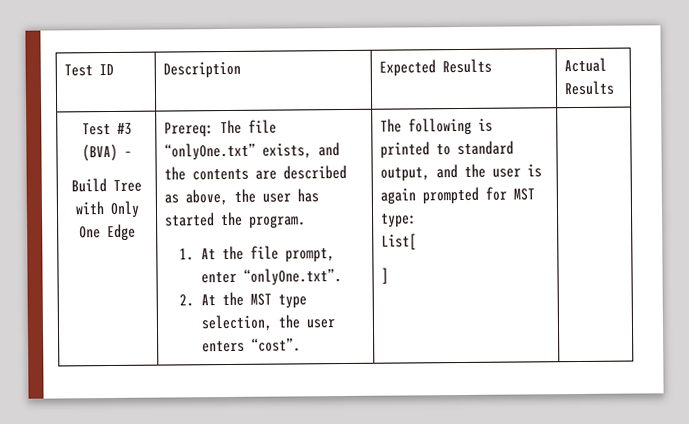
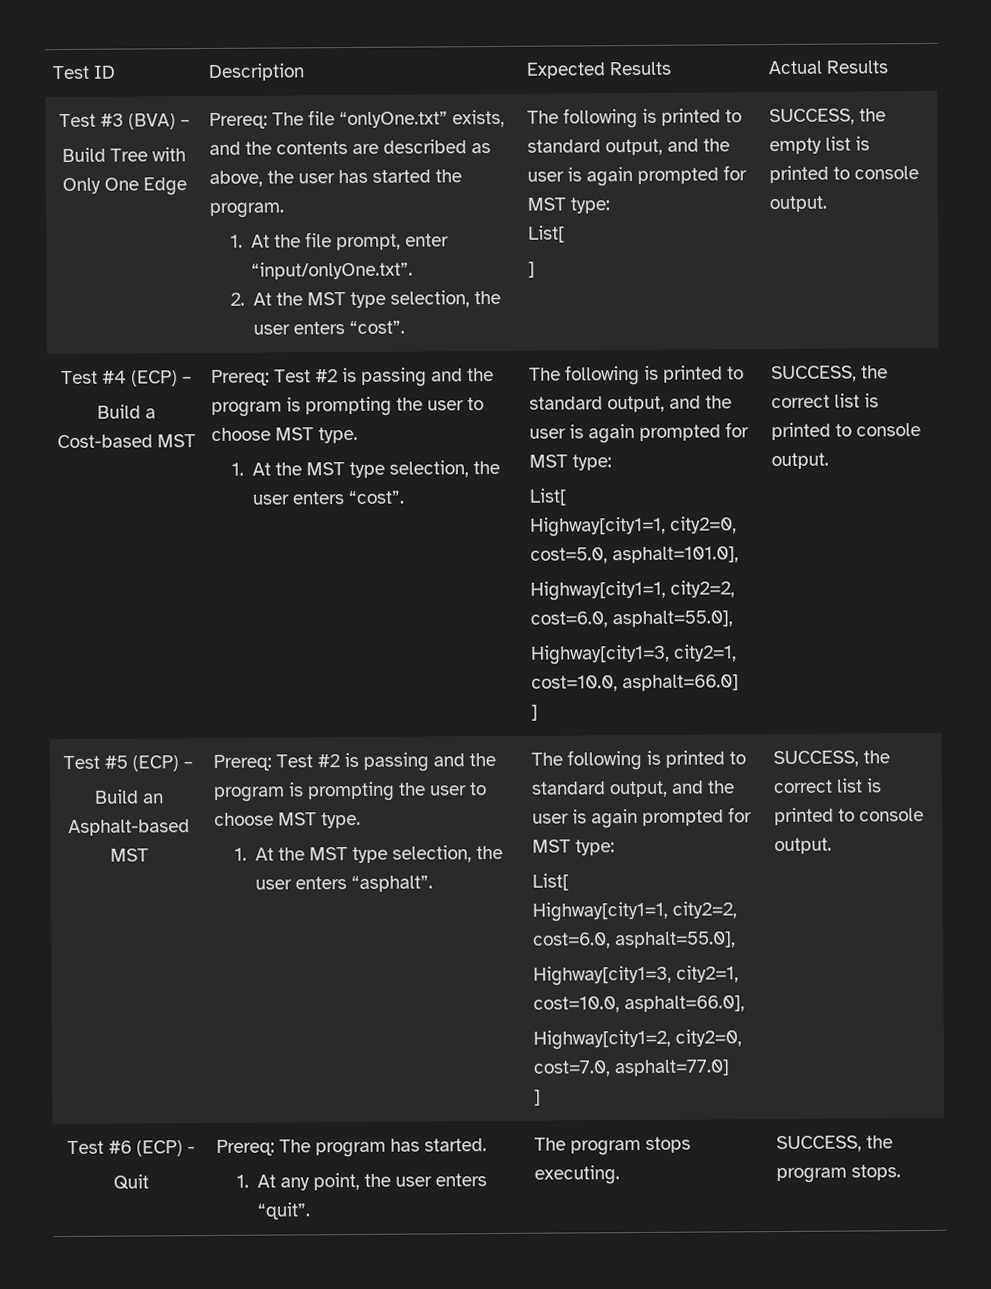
- 1. At the file prompt, enter “onlyOne.txt”.
+ 1. At the file prompt, enter “input/onlyOne.txt”.
+ SUCCESS, the empty list is printed to console output.
+ Test #4 (ECP) –
+ Build a Cost-based MST | Prereq: Test #2 is passing and the program is prompting the user to choose MST type.
+ 1. At the MST type selection, the user enters “cost”. | The following is printed to standard output, and the user is again prompted for MST type:
+ List[
+ Highway[city1=1, city2=0, cost=5.0, asphalt=101.0],
+ Highway[city1=1, city2=2, cost=6.0, asphalt=55.0],
+ Highway[city1=3, city2=1, cost=10.0, asphalt=66.0]
+ ] | SUCCESS, the correct list is printed to console output.
+ Test #5 (ECP) –
+ Build an Asphalt-based MST | Prereq: Test #2 is passing and the program is prompting the user to choose MST type.
+ 1. At the MST type selection, the user enters “asphalt”. | The following is printed to standard output, and the user is again prompted for MST type:
+ List[
+ Highway[city1=1, city2=2, cost=6.0, asphalt=55.0],
+ Highway[city1=3, city2=1, cost=10.0, asphalt=66.0],
+ Highway[city1=2, city2=0, cost=7.0, asphalt=77.0]
+ ] | SUCCESS, the correct list is printed to console output.
+ Test #6 (ECP) -
+ Quit | Prereq: The program has started.
+ 1. At any point, the user enters “quit”. | The program stops executing. | SUCCESS, the program stops.

